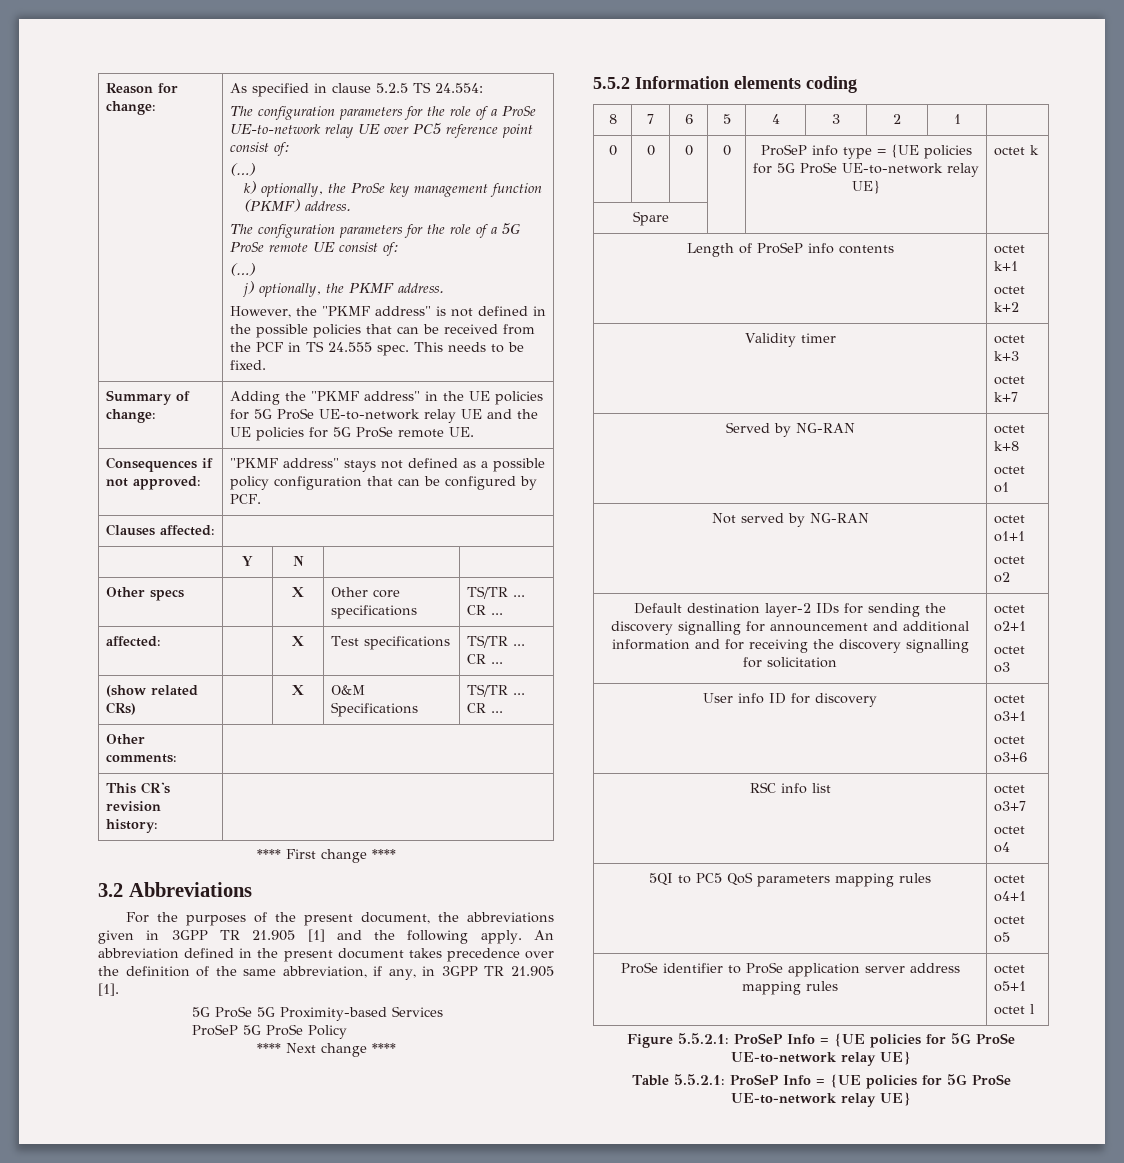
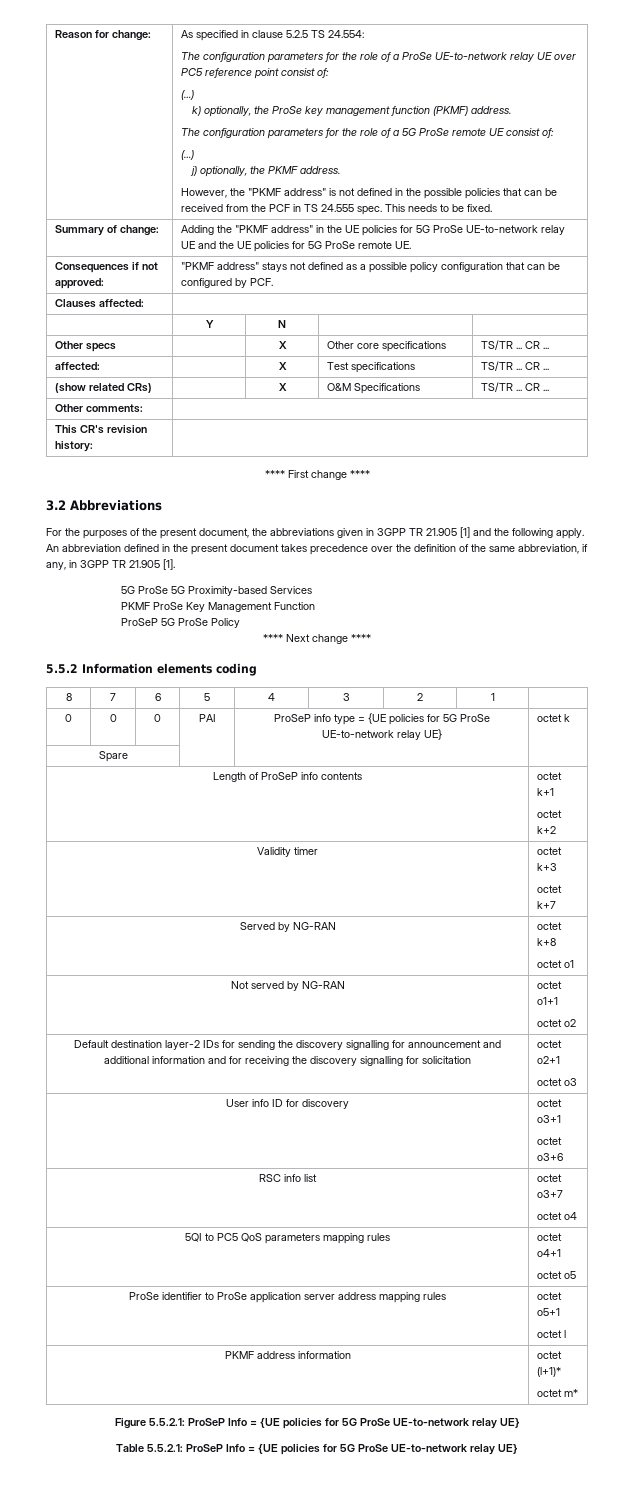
+ PKMF ProSe Key Management Function
- 0 | 0 | 0 | 0 | ProSeP info type = {UE policies for 5G ProSe UE-to-network relay UE} | octet k
+ 0 | 0 | 0 | PAI | ProSeP info type = {UE policies for 5G ProSe UE-to-network relay UE} | octet k
+ PKMF address information | octet (l+1)*
+ octet m*

